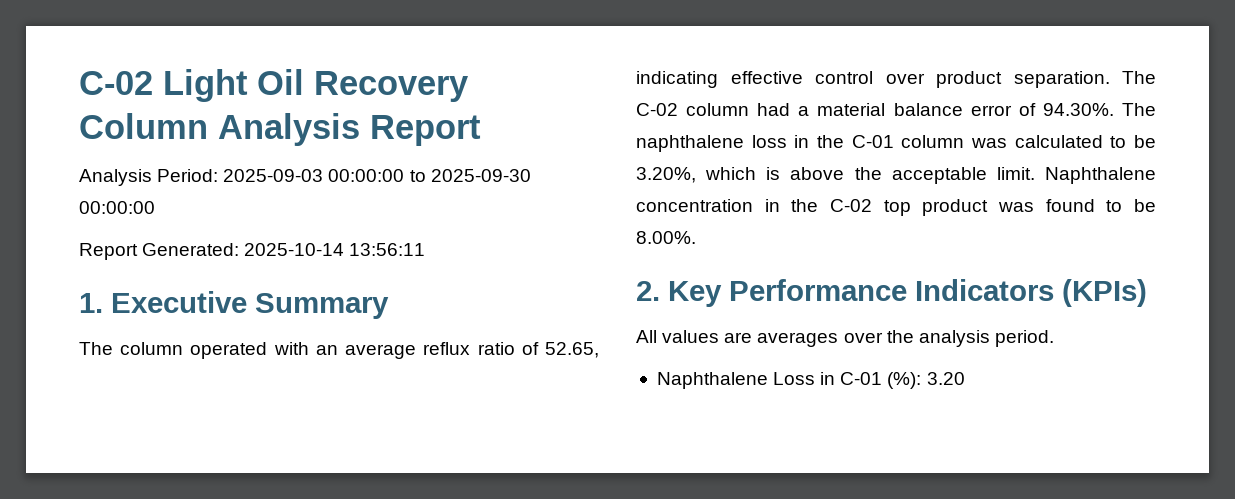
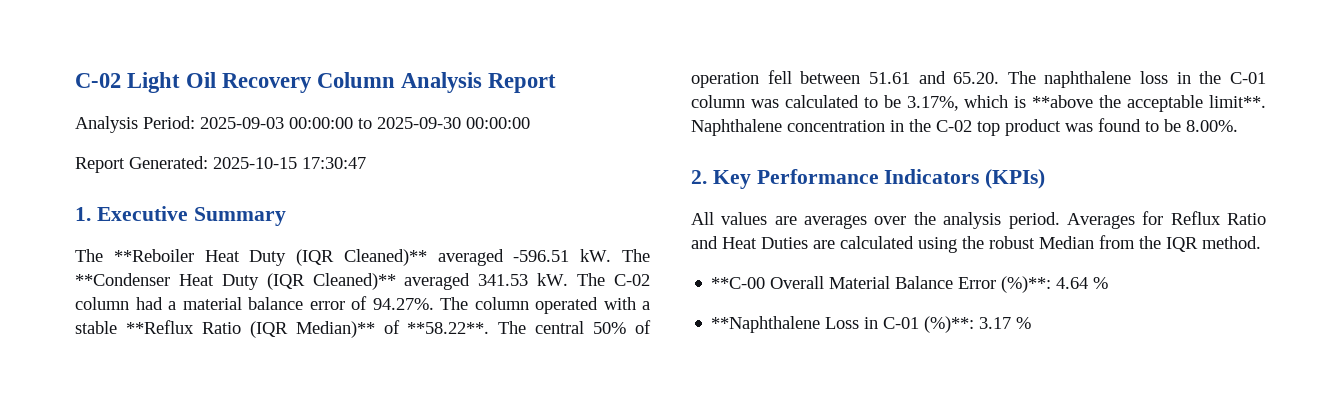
- Report Generated: 2025-10-14 13:56:11
+ Report Generated: 2025-10-15 17:30:47
- The column operated with an average reflux ratio of 52.65, indicating effective control over product separation.
+ The **Reboiler Heat Duty (IQR Cleaned)** averaged -596.51 kW. The **Condenser Heat Duty (IQR Cleaned)** averaged 341.53 kW.
- The C-02 column had a material balance error of 94.30%. The naphthalene loss in the C-01 column was calculated to be 3.20%, which is above the acceptable limit.
+ The C-02 column had a material balance error of 94.27%. The column operated with a stable **Reflux Ratio (IQR Median)** of **58.22**. The central 50% of operation fell between 51.61 and 65.20. The naphthalene loss in the C-01 column was calculated to be 3.17%, which is **above the acceptable limit**.
- All values are averages over the analysis period.
- Naphthalene Loss in C-01 (%): 3.20
+ All values are averages over the analysis period. Averages for Reflux Ratio and Heat Duties are calculated using the robust Median from the IQR method.
+ **C-00 Overall Material Balance Error (%)**: 4.64 %
+ **Naphthalene Loss in C-01 (%)**: 3.17 %

